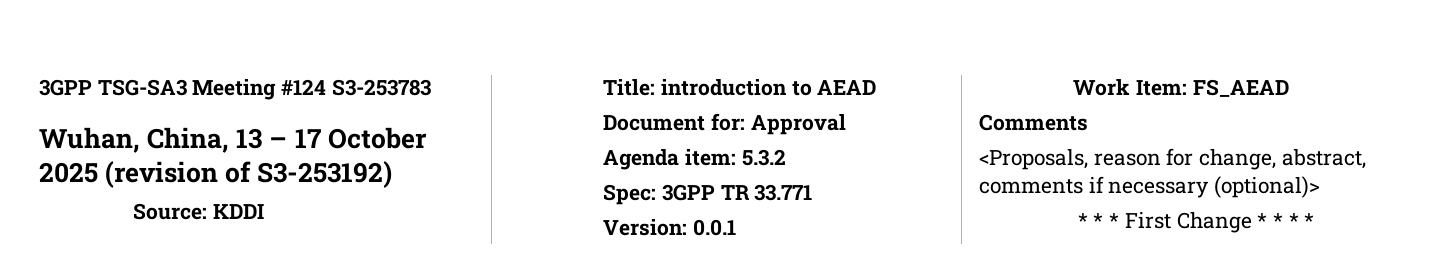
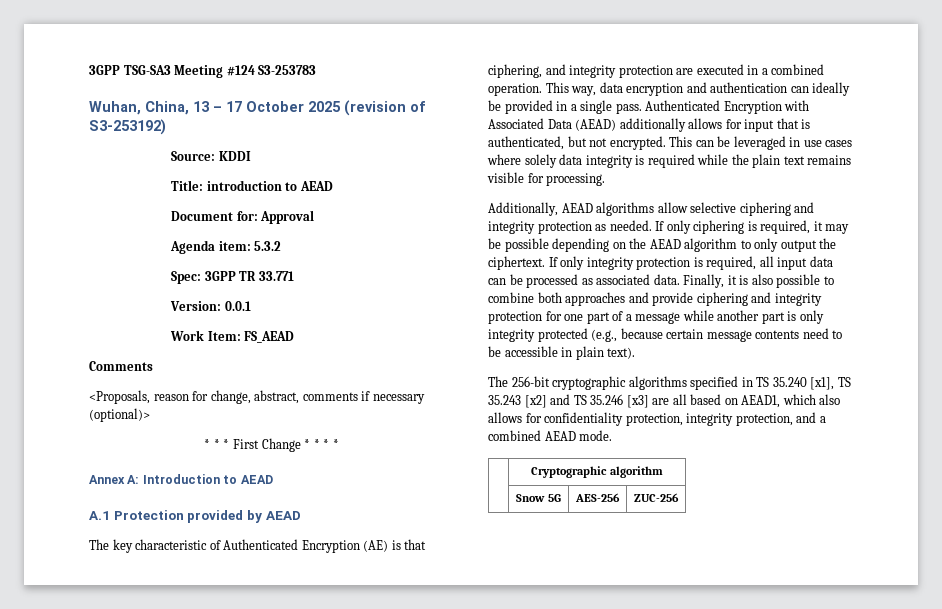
+ Annex A: Introduction to AEAD
+ A.1 Protection provided by AEAD
+ The key characteristic of Authenticated Encryption (AE) is that ciphering, and integrity protection are executed in a combined operation. This way, data encryption and authentication can ideally be provided in a single pass. Authenticated Encryption with Associated Data (AEAD) additionally allows for input that is authenticated, but not encrypted. This can be leveraged in use cases where solely data integrity is required while the plain text remains visible for processing.
+ Additionally, AEAD algorithms allow selective ciphering and integrity protection as needed. If only ciphering is required, it may be possible depending on the AEAD algorithm to only output the ciphertext. If only integrity protection is required, all input data can be processed as associated data. Finally, it is also possible to combine both approaches and provide ciphering and integrity protection for one part of a message while another part is only integrity protected (e.g., because certain message contents need to be accessible in plain text).
+ The 256-bit cryptographic algorithms specified in TS 35.240 [x1], TS 35.243 [x2] and TS 35.246 [x3] are all based on AEAD1, which also allows for confidentiality protection, integrity protection, and a combined AEAD mode.
+ | Cryptographic algorithm
+ | Snow 5G | AES-256 | ZUC-256

